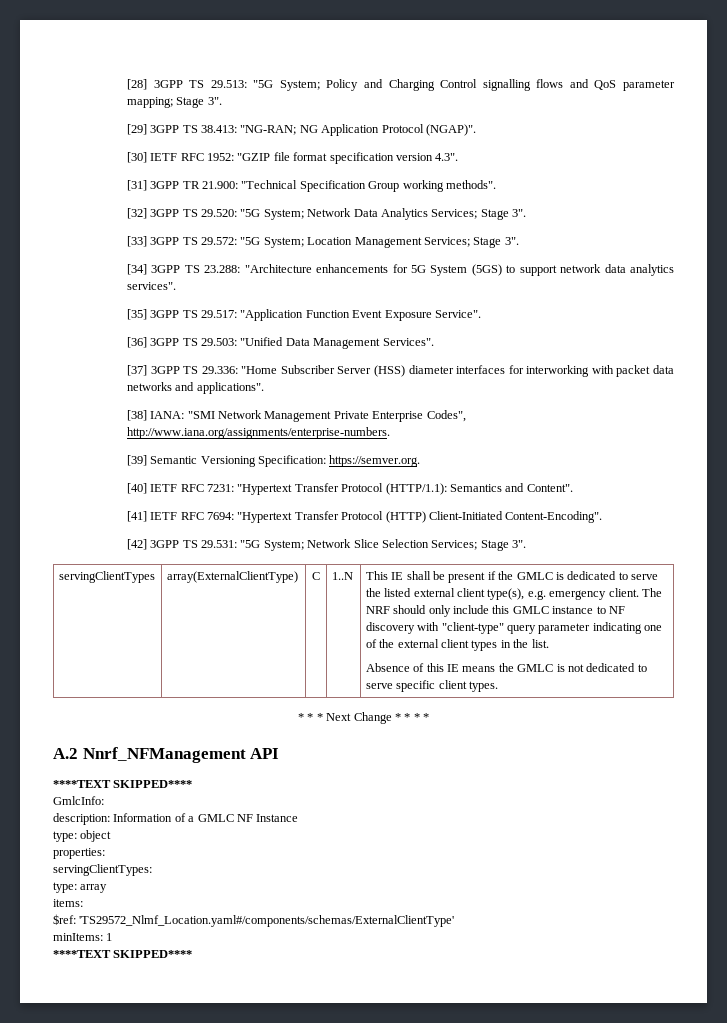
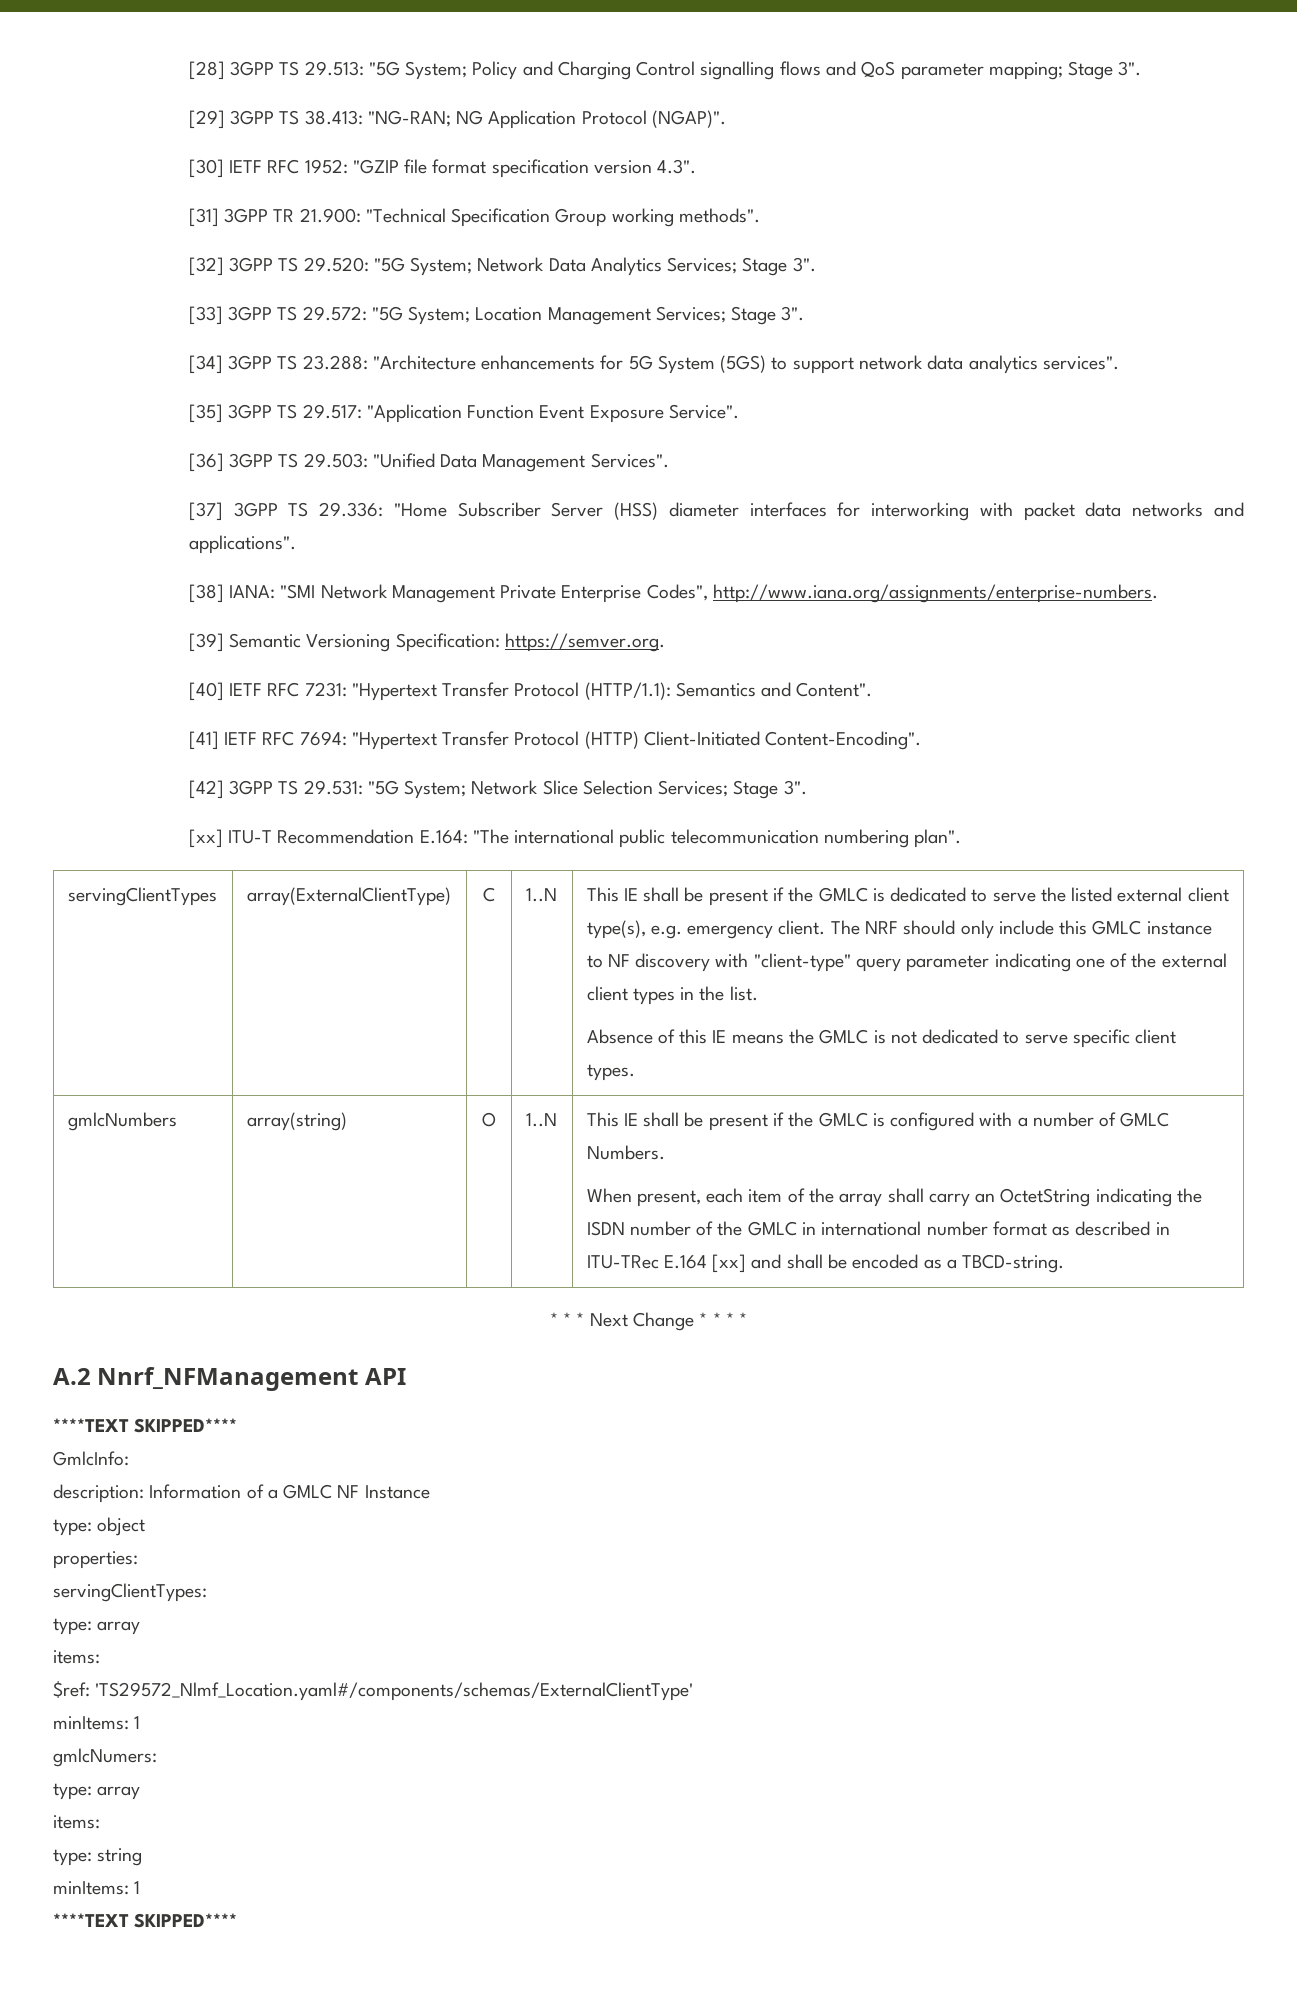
+ [xx] ITU-T Recommendation E.164: "The international public telecommunication numbering plan".
+ gmlcNumbers | array(string) | O | 1..N | This IE shall be present if the GMLC is configured with a number of GMLC Numbers.
+ When present, each item of the array shall carry an OctetString indicating the ISDN number of the GMLC in international number format as described in ITU-TRec E.164 [xx] and shall be encoded as a TBCD-string.
+ gmlcNumers:
+ type: array
+ items:
+ type: string
+ minItems: 1

